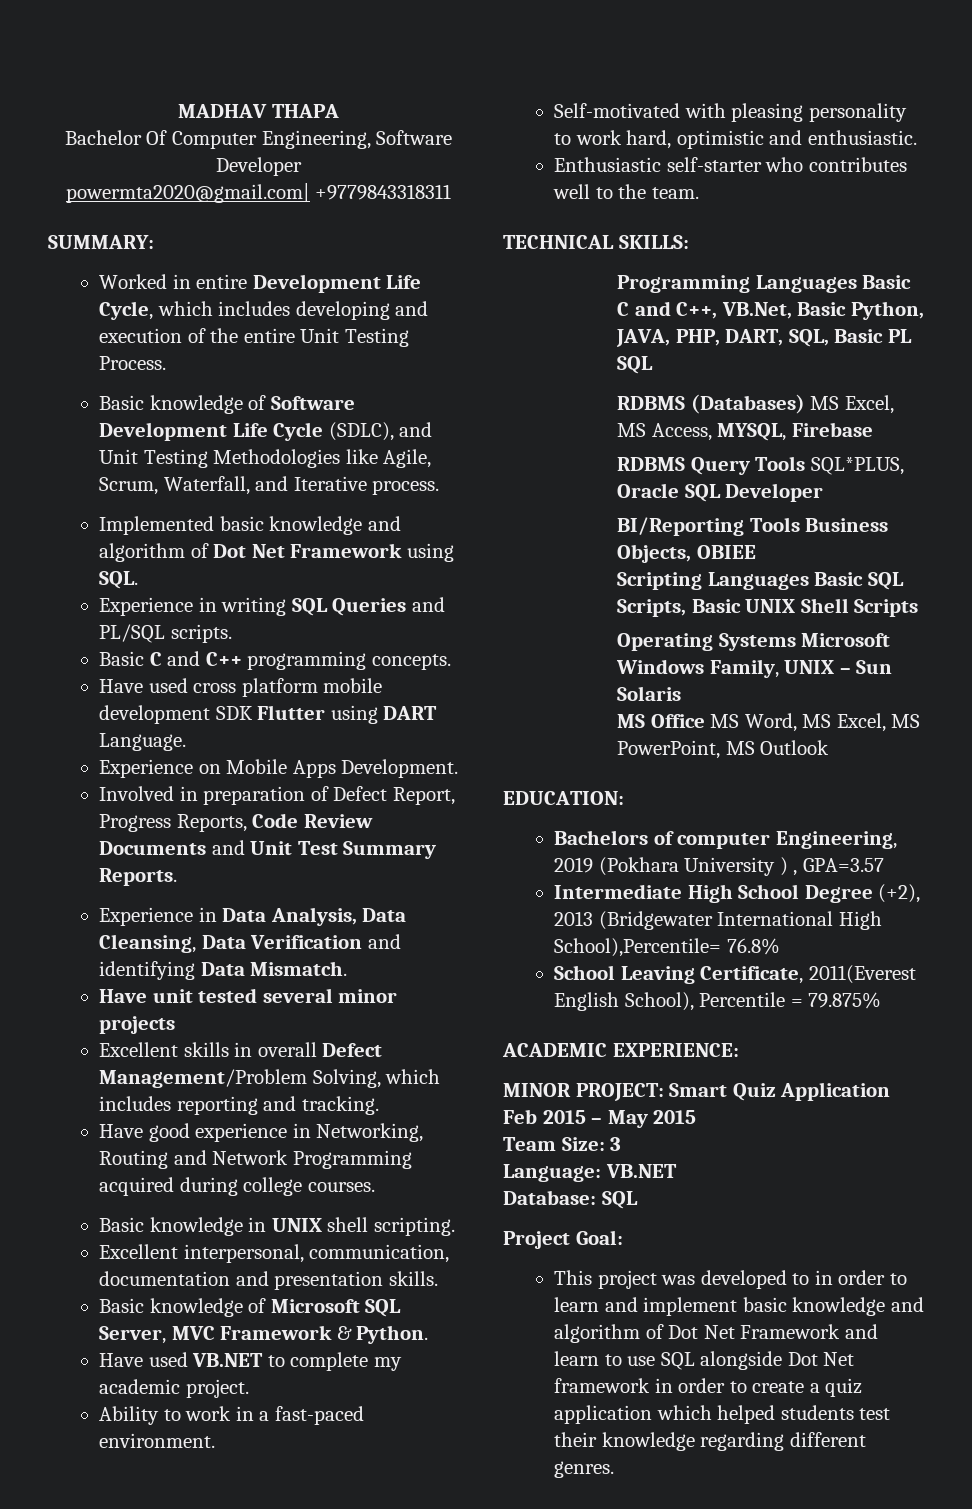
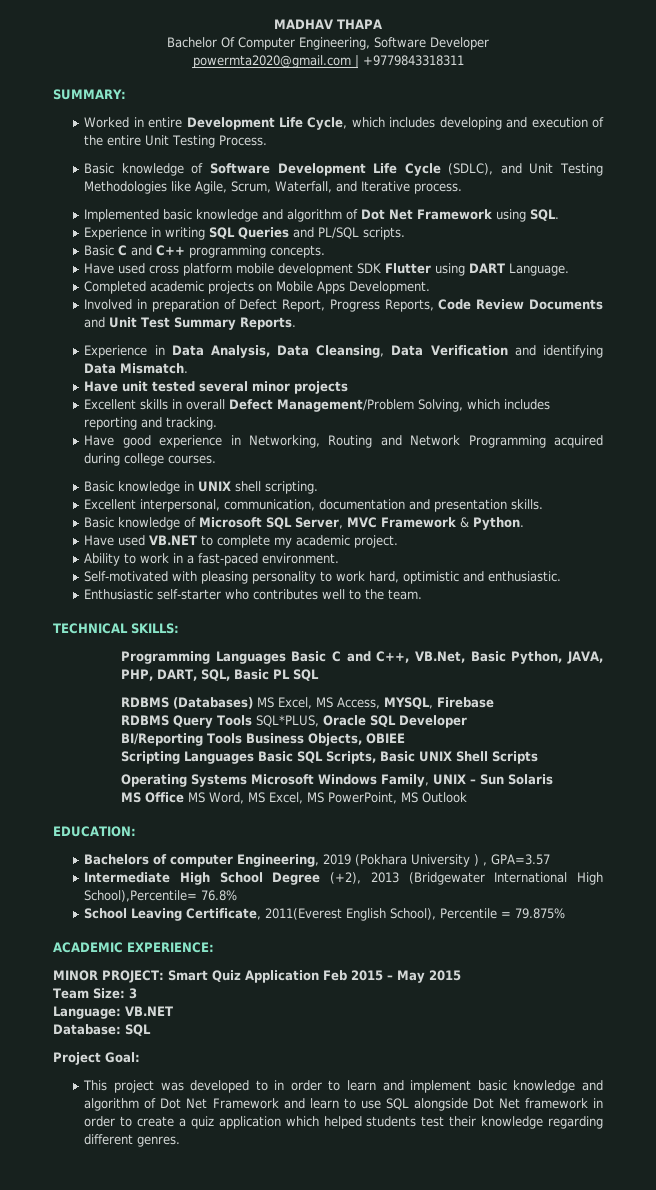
- powermta2020@gmail.com| +9779843318311
+ powermta2020@gmail.com | +9779843318311
- Experience on Mobile Apps Development.
+ Completed academic projects on Mobile Apps Development.

